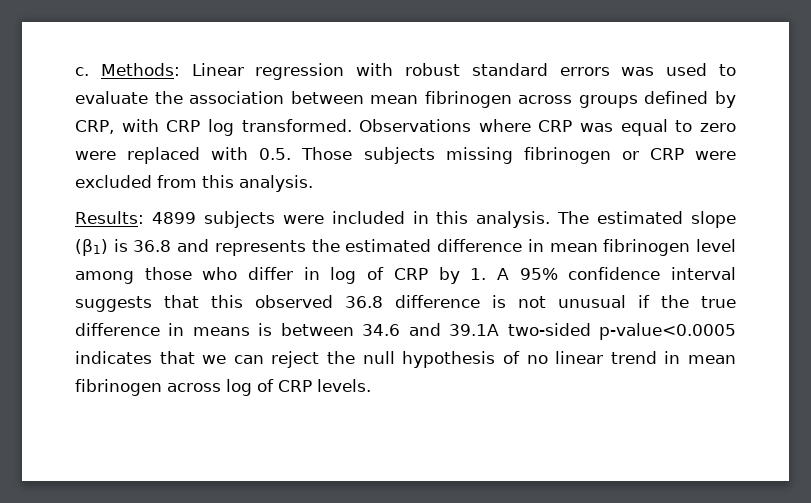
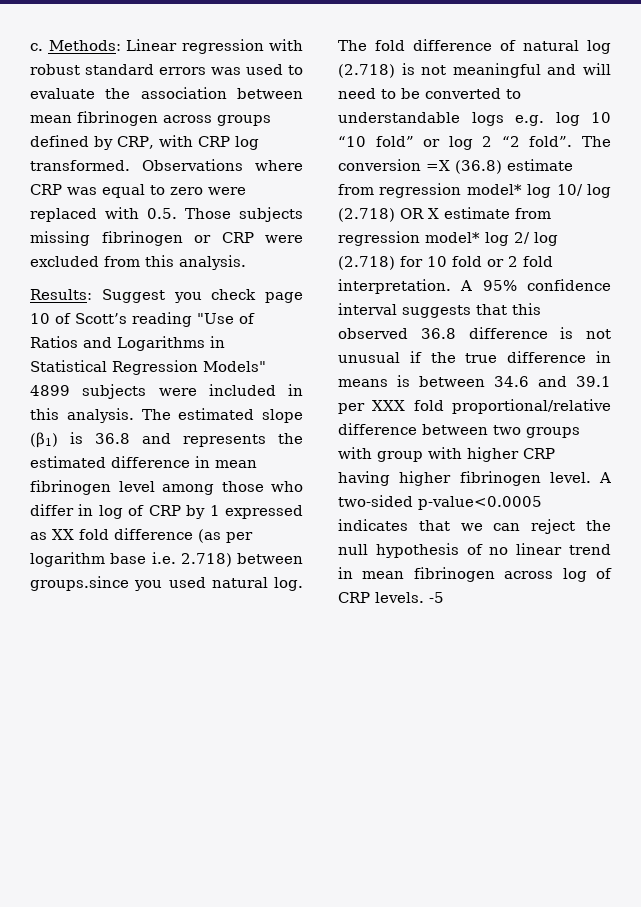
- Results: 4899 subjects were included in this analysis.
+ Results: Suggest you check page 10 of Scott’s reading "Use of Ratios and Logarithms in Statistical Regression Models" 4899 subjects were included in this analysis.
- The estimated slope (β1) is 36.8 and represents the estimated difference in mean fibrinogen level among those who differ in log of CRP by 1. A 95% confidence interval suggests that this observed 36.8 difference is not unusual if the true difference in means is between 34.6 and 39.1A two-sided p-value<0.0005 indicates that we can reject the null hypothesis of no linear trend in mean fibrinogen across log of CRP levels.
+ The estimated slope (β1) is 36.8 and represents the estimated difference in mean fibrinogen level among those who differ in log of CRP by 1 expressed as XX fold difference (as per logarithm base i.e. 2.718) between groups.since you used natural log. The fold difference of natural log (2.718) is not meaningful and will need to be converted to understandable logs e.g. log 10 “10 fold” or log 2 “2 fold”. The conversion =X (36.8) estimate from regression model* log 10/ log (2.718) OR X estimate from regression model* log 2/ log (2.718) for 10 fold or 2 fold interpretation. A 95% confidence interval suggests that this observed 36.8 difference is not unusual if the true difference in means is between 34.6 and 39.1 per XXX fold proportional/relative difference between two groups with group with higher CRP having higher fibrinogen level. A two-sided p-value<0.0005 indicates that we can reject the null hypothesis of no linear trend in mean fibrinogen across log of CRP levels.
+ -5

